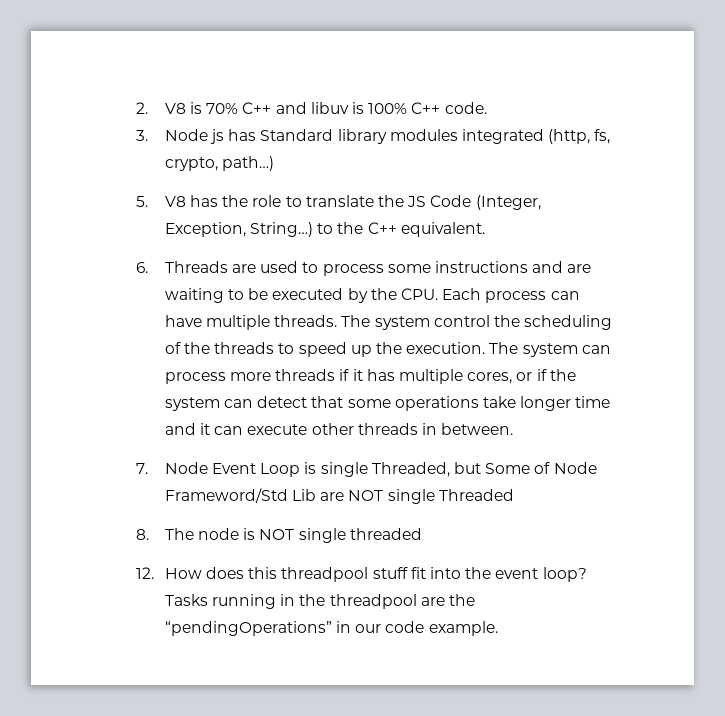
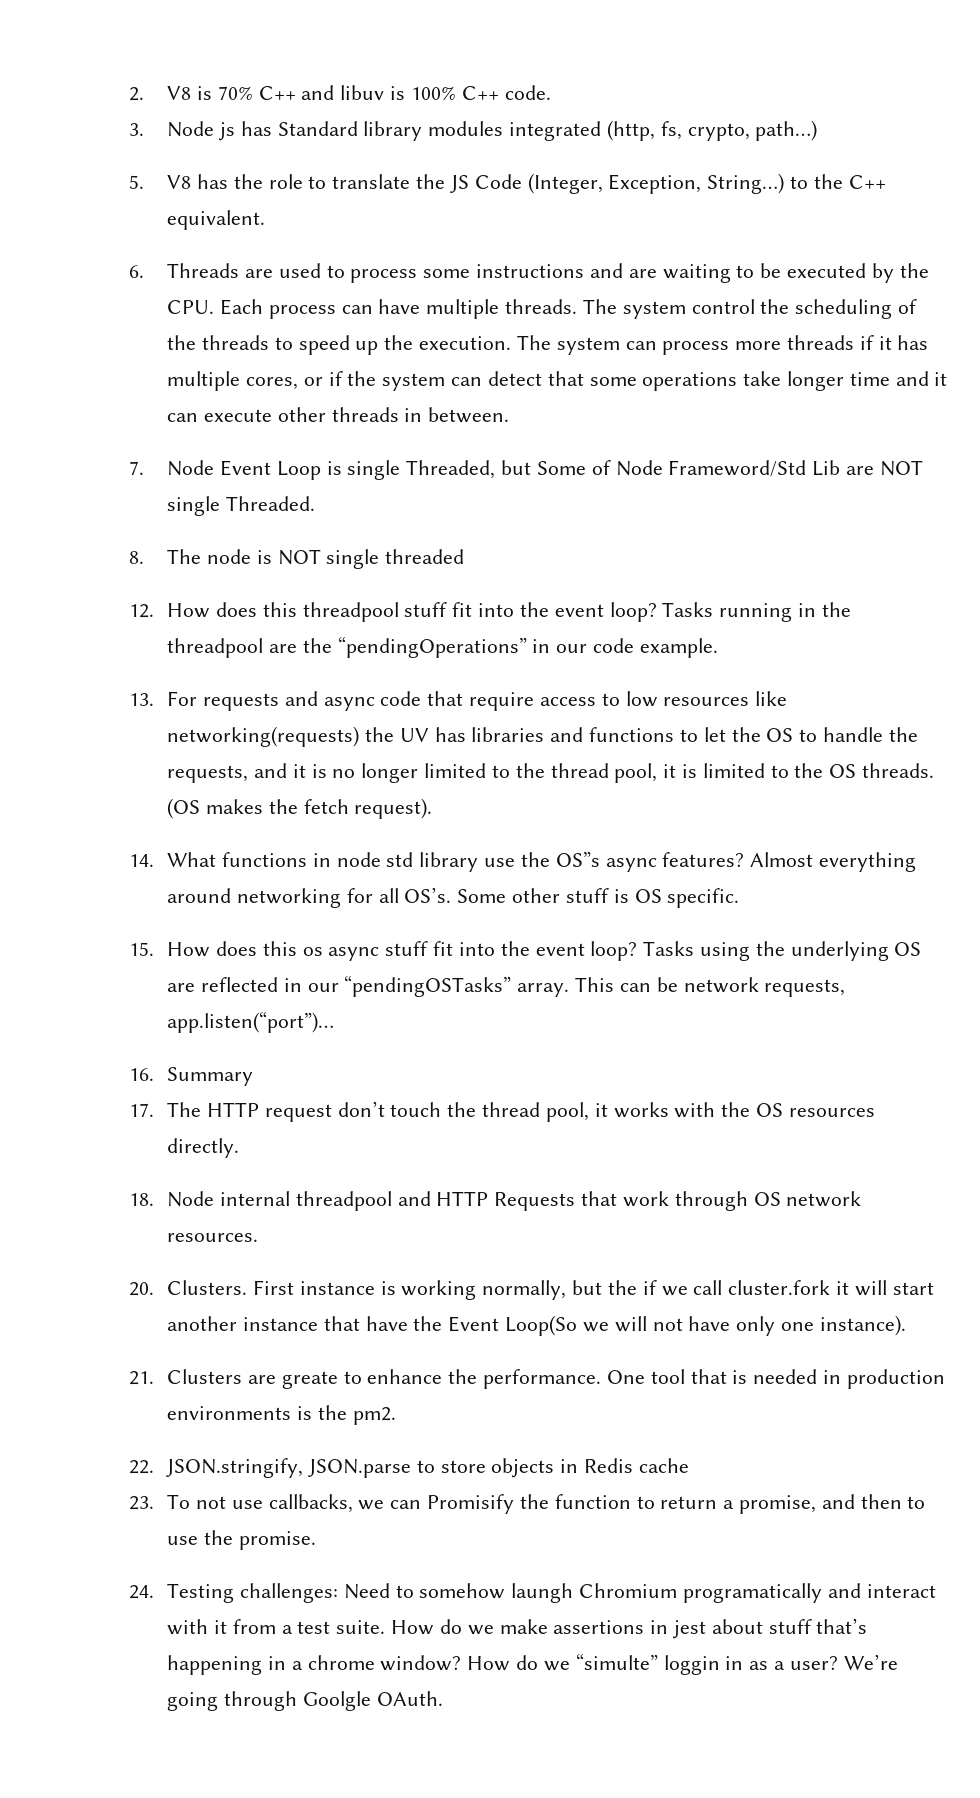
- 7. Node Event Loop is single Threaded, but Some of Node Frameword/Std Lib are NOT single Threaded
+ 7. Node Event Loop is single Threaded, but Some of Node Frameword/Std Lib are NOT single Threaded.
+ 13. For requests and async code that require access to low resources like networking(requests) the UV has libraries and functions to let the OS to handle the requests, and it is no longer limited to the thread pool, it is limited to the OS threads. (OS makes the fetch request).
+ 14. What functions in node std library use the OS”s async features? Almost everything around networking for all OS’s. Some other stuff is OS specific.
+ 15. How does this os async stuff fit into the event loop? Tasks using the underlying OS are reflected in our “pendingOSTasks” array. This can be network requests, app.listen(“port”)…
+ 16. Summary
+ 17. The HTTP request don’t touch the thread pool, it works with the OS resources directly.
+ 18. Node internal threadpool and HTTP Requests that work through OS network resources.
+ 20. Clusters. First instance is working normally, but the if we call cluster.fork it will start another instance that have the Event Loop(So we will not have only one instance).
+ 21. Clusters are greate to enhance the performance. One tool that is needed in production environments is the pm2.
+ 22. JSON.stringify, JSON.parse to store objects in Redis cache
+ 23. To not use callbacks, we can Promisify the function to return a promise, and then to use the promise.
+ 24. Testing challenges: Need to somehow laungh Chromium programatically and interact with it from a test suite. How do we make assertions in jest about stuff that’s happening in a chrome window? How do we “simulte” loggin in as a user? We’re going through Goolgle OAuth.

